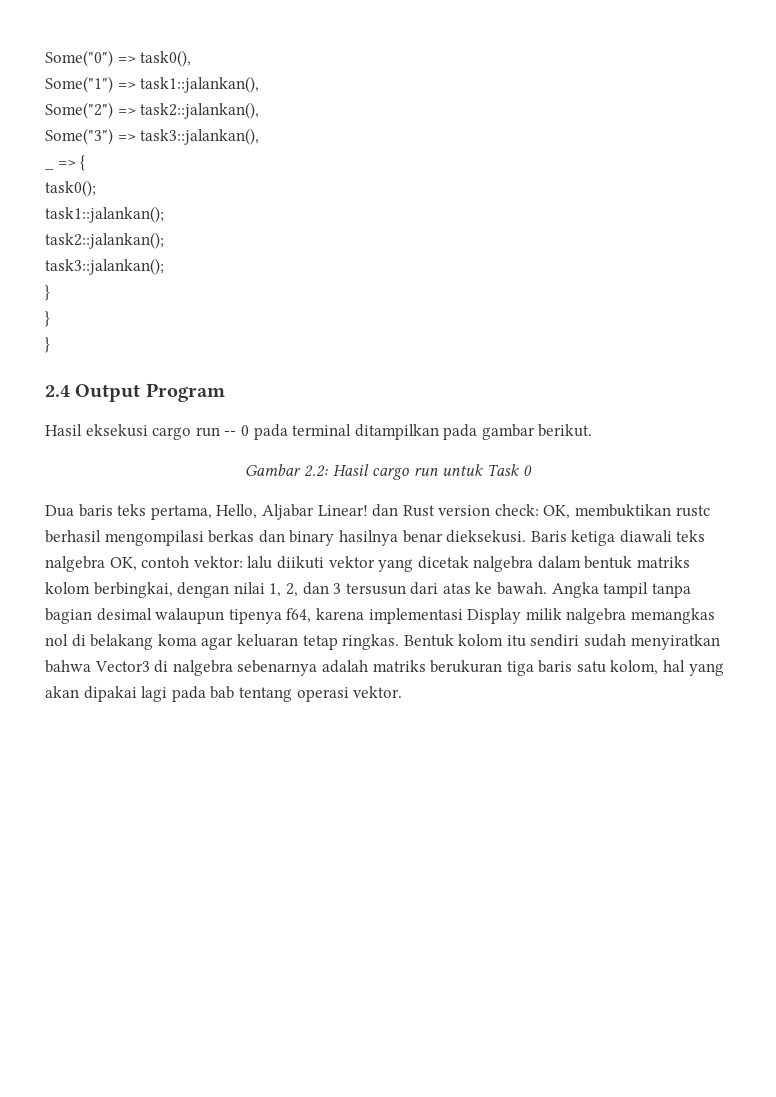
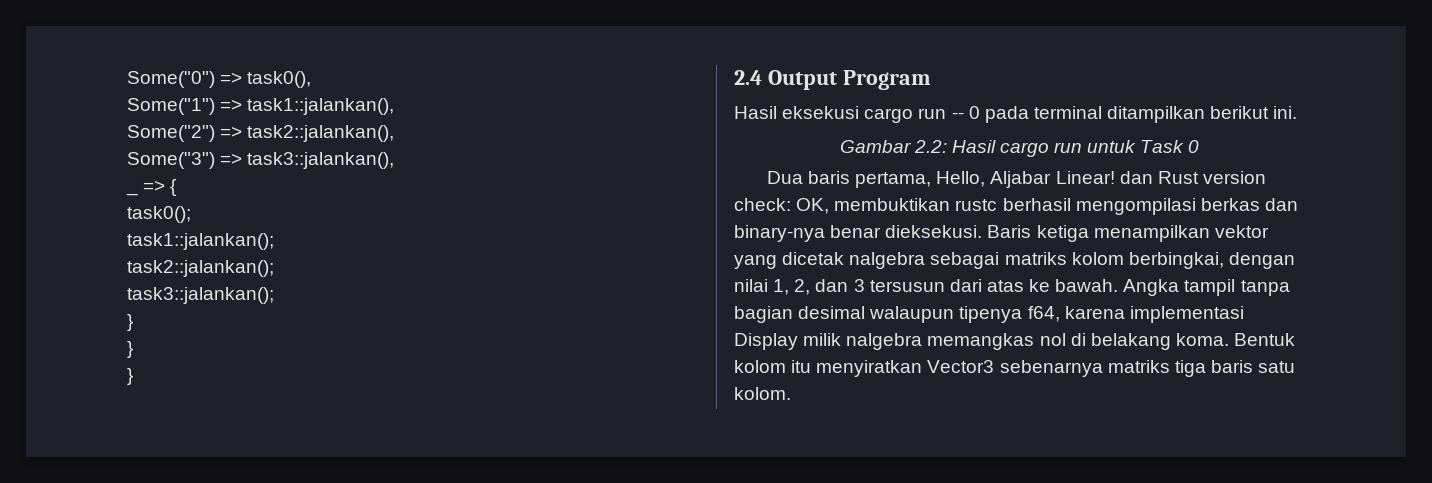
- Hasil eksekusi cargo run -- 0 pada terminal ditampilkan pada gambar berikut.
+ Hasil eksekusi cargo run -- 0 pada terminal ditampilkan berikut ini.
- Dua baris teks pertama, Hello, Aljabar Linear! dan Rust version check: OK, membuktikan rustc berhasil mengompilasi berkas dan binary hasilnya benar dieksekusi.
+ Dua baris pertama, Hello, Aljabar Linear! dan Rust version check: OK, membuktikan rustc berhasil mengompilasi berkas dan binary-nya benar dieksekusi.
- Baris ketiga diawali teks nalgebra OK, contoh vektor: lalu diikuti vektor yang dicetak nalgebra dalam bentuk matriks kolom berbingkai, dengan nilai 1, 2, dan 3 tersusun dari atas ke bawah.
+ Baris ketiga menampilkan vektor yang dicetak nalgebra sebagai matriks kolom berbingkai, dengan nilai 1, 2, dan 3 tersusun dari atas ke bawah.
- Angka tampil tanpa bagian desimal walaupun tipenya f64, karena implementasi Display milik nalgebra memangkas nol di belakang koma agar keluaran tetap ringkas. Bentuk kolom itu sendiri sudah menyiratkan bahwa Vector3 di nalgebra sebenarnya adalah matriks berukuran tiga baris satu kolom, hal yang akan dipakai lagi pada bab tentang operasi vektor.
+ Angka tampil tanpa bagian desimal walaupun tipenya f64, karena implementasi Display milik nalgebra memangkas nol di belakang koma. Bentuk kolom itu menyiratkan Vector3 sebenarnya matriks tiga baris satu kolom.

